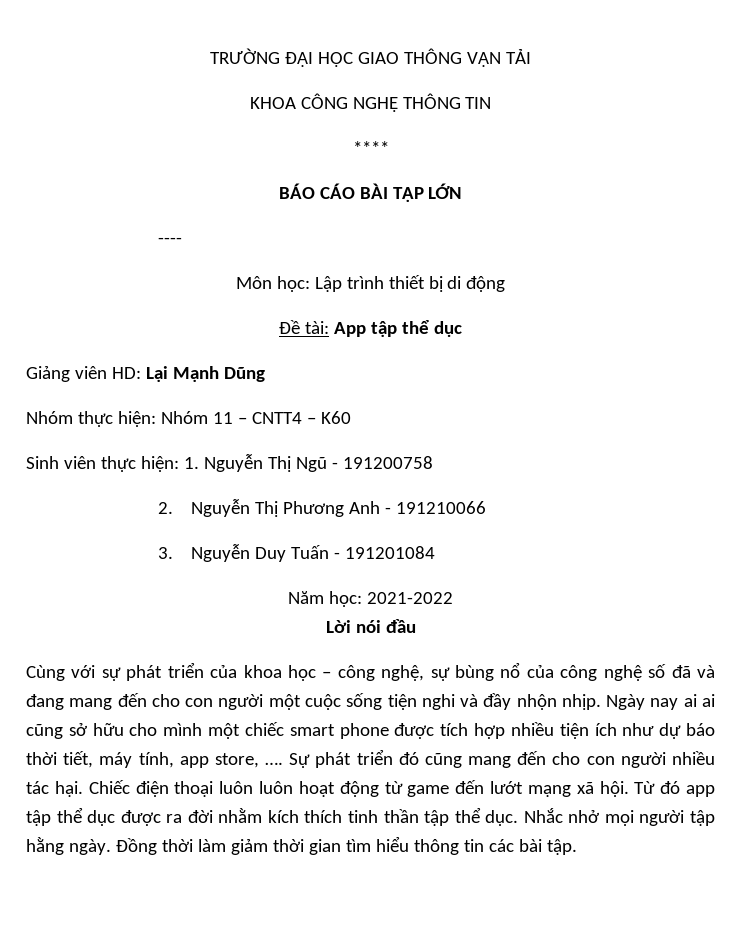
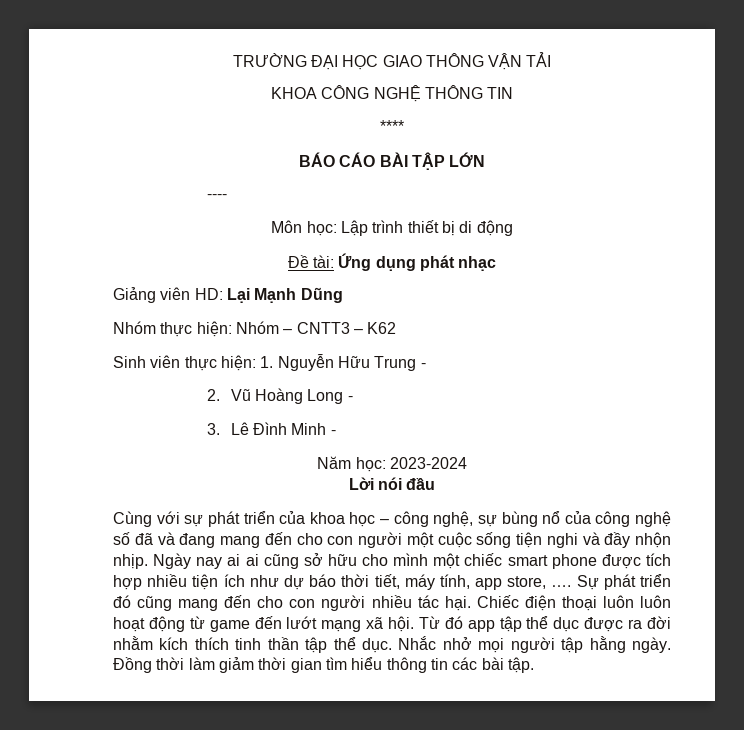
- Đề tài: App tập thể dục
+ Đề tài: Ứng dụng phát nhạc
- Nhóm thực hiện: Nhóm 11 – CNTT4 – K60
+ Nhóm thực hiện: Nhóm – CNTT3 – K62
- Sinh viên thực hiện: 1. Nguyễn Thị Ngũ - 191200758
+ Sinh viên thực hiện: 1. Nguyễn Hữu Trung -
- 2. Nguyễn Thị Phương Anh - 191210066
+ 2. Vũ Hoàng Long -
- 3. Nguyễn Duy Tuấn - 191201084
+ 3. Lê Đình Minh -
- Năm học: 2021-2022
+ Năm học: 2023-2024

